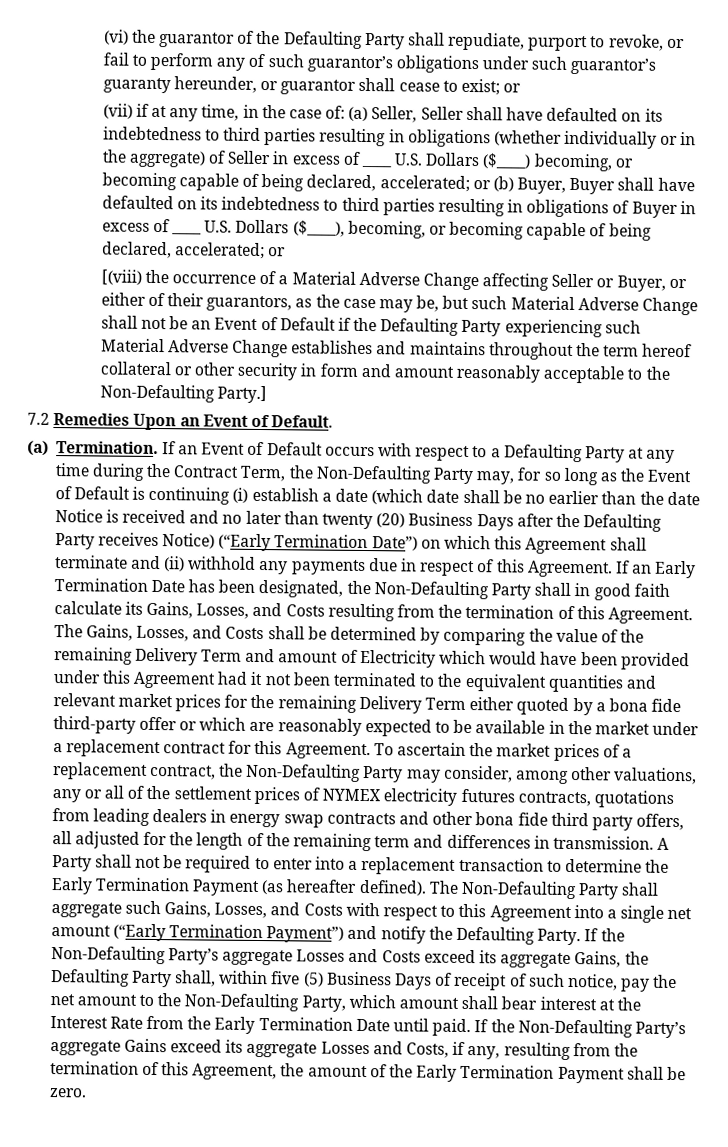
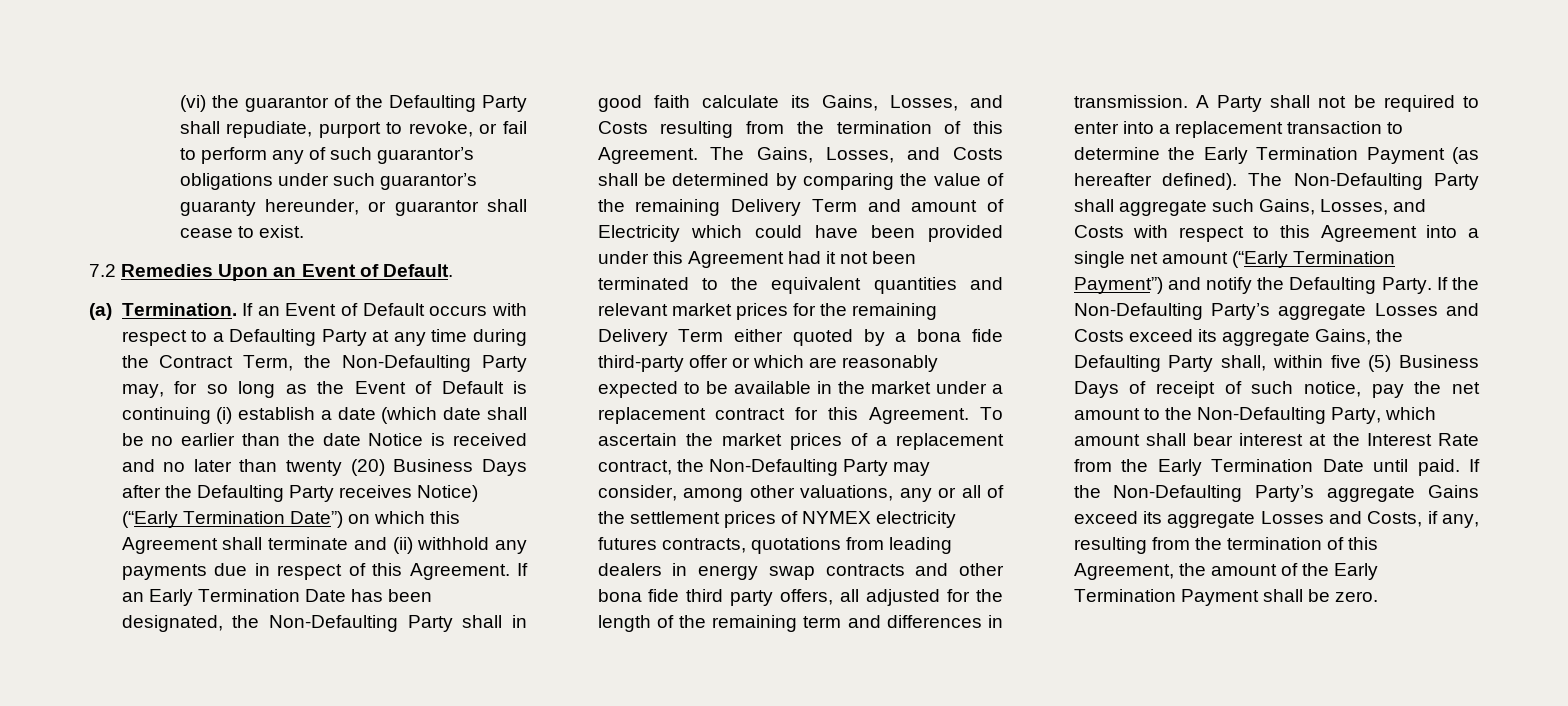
- (vi) the guarantor of the Defaulting Party shall repudiate, purport to revoke, or fail to perform any of such guarantor’s obligations under such guarantor’s guaranty hereunder, or guarantor shall cease to exist; or
- (vii) if at any time, in the case of: (a) Seller, Seller shall have defaulted on its indebtedness to third parties resulting in obligations (whether individually or in the aggregate) of Seller in excess of ____ U.S. Dollars ($____) becoming, or becoming capable of being declared, accelerated; or (b) Buyer, Buyer shall have defaulted on its indebtedness to third parties resulting in obligations of Buyer in excess of ____ U.S. Dollars ($____), becoming, or becoming capable of being declared, accelerated; or
- [(viii) the occurrence of a Material Adverse Change affecting Seller or Buyer, or either of their guarantors, as the case may be, but such Material Adverse Change shall not be an Event of Default if the Defaulting Party experiencing such Material Adverse Change establishes and maintains throughout the term hereof collateral or other security in form and amount reasonably acceptable to the Non-Defaulting Party.]
+ (vi) the guarantor of the Defaulting Party shall repudiate, purport to revoke, or fail to perform any of such guarantor’s obligations under such guarantor’s guaranty hereunder, or guarantor shall cease to exist.
- The Gains, Losses, and Costs shall be determined by comparing the value of the remaining Delivery Term and amount of Electricity which would have been provided under this Agreement had it not been terminated to the equivalent quantities and relevant market prices for the remaining Delivery Term either quoted by a bona fide third-party offer or which are reasonably expected to be available in the market under a replacement contract for this Agreement.
+ The Gains, Losses, and Costs shall be determined by comparing the value of the remaining Delivery Term and amount of Electricity which could have been provided under this Agreement had it not been terminated to the equivalent quantities and relevant market prices for the remaining Delivery Term either quoted by a bona fide third-party offer or which are reasonably expected to be available in the market under a replacement contract for this Agreement.

